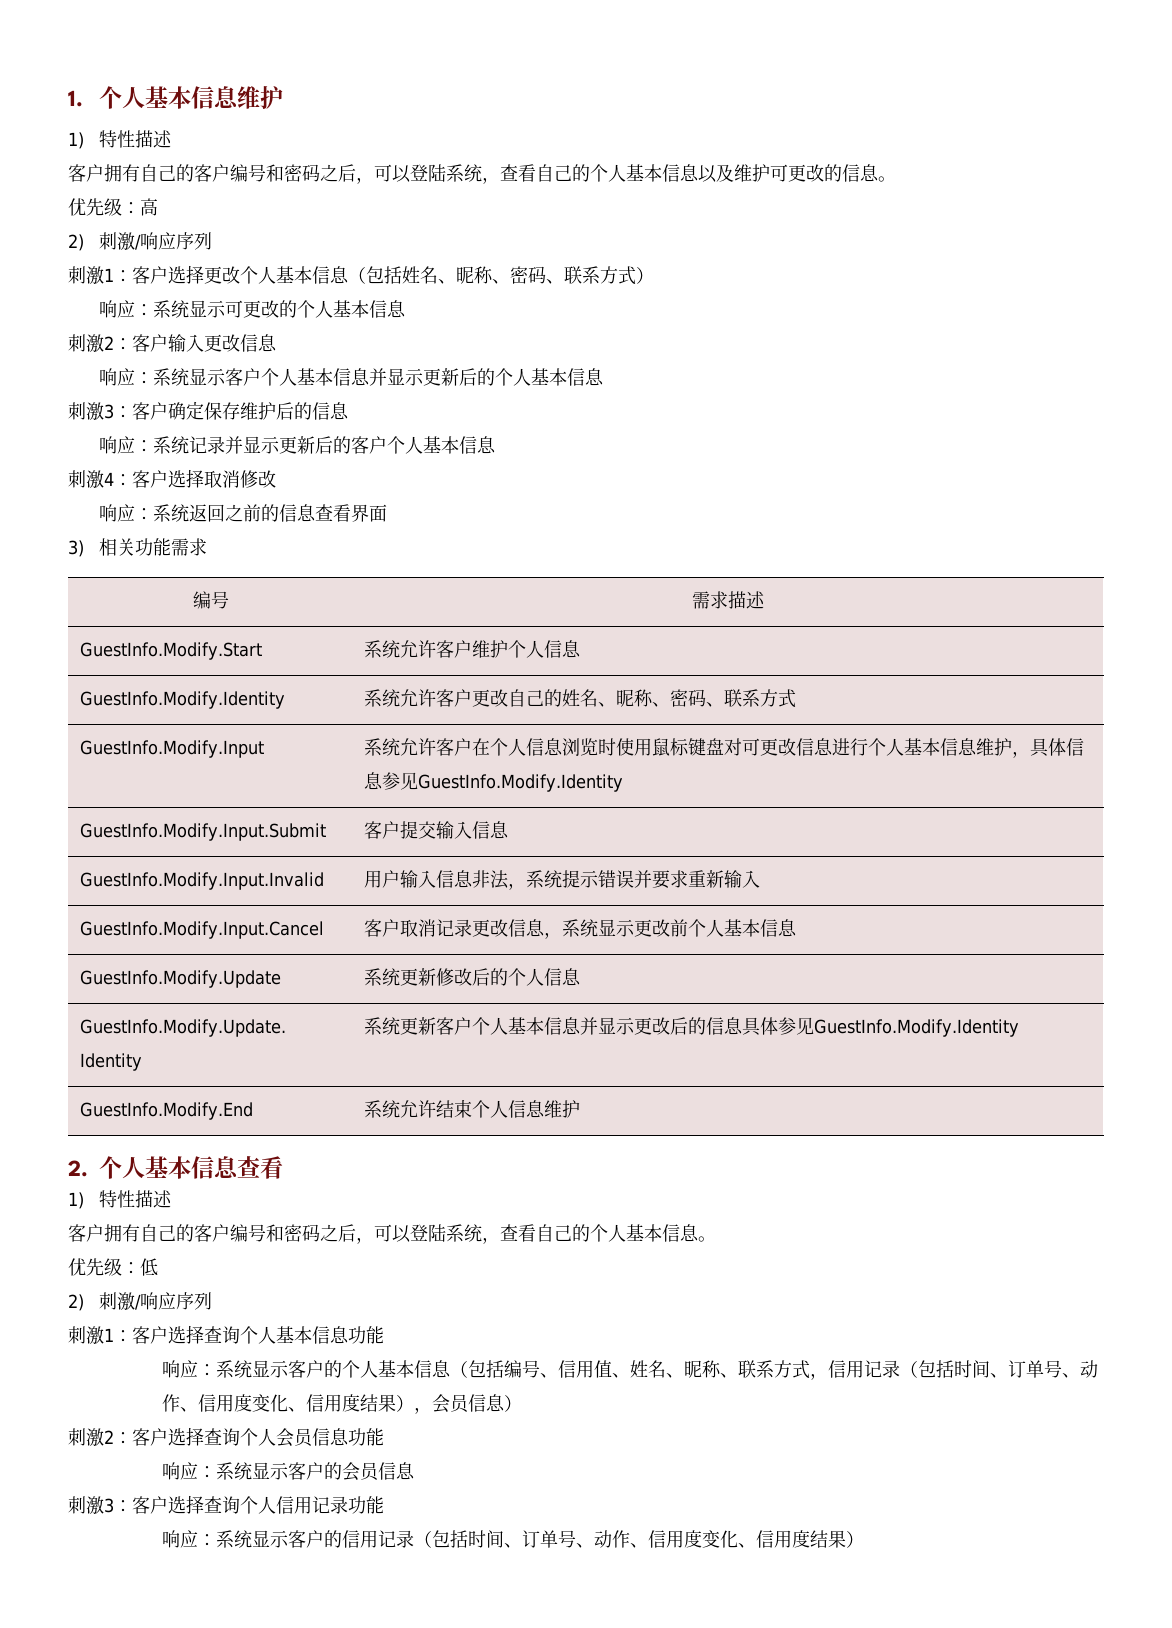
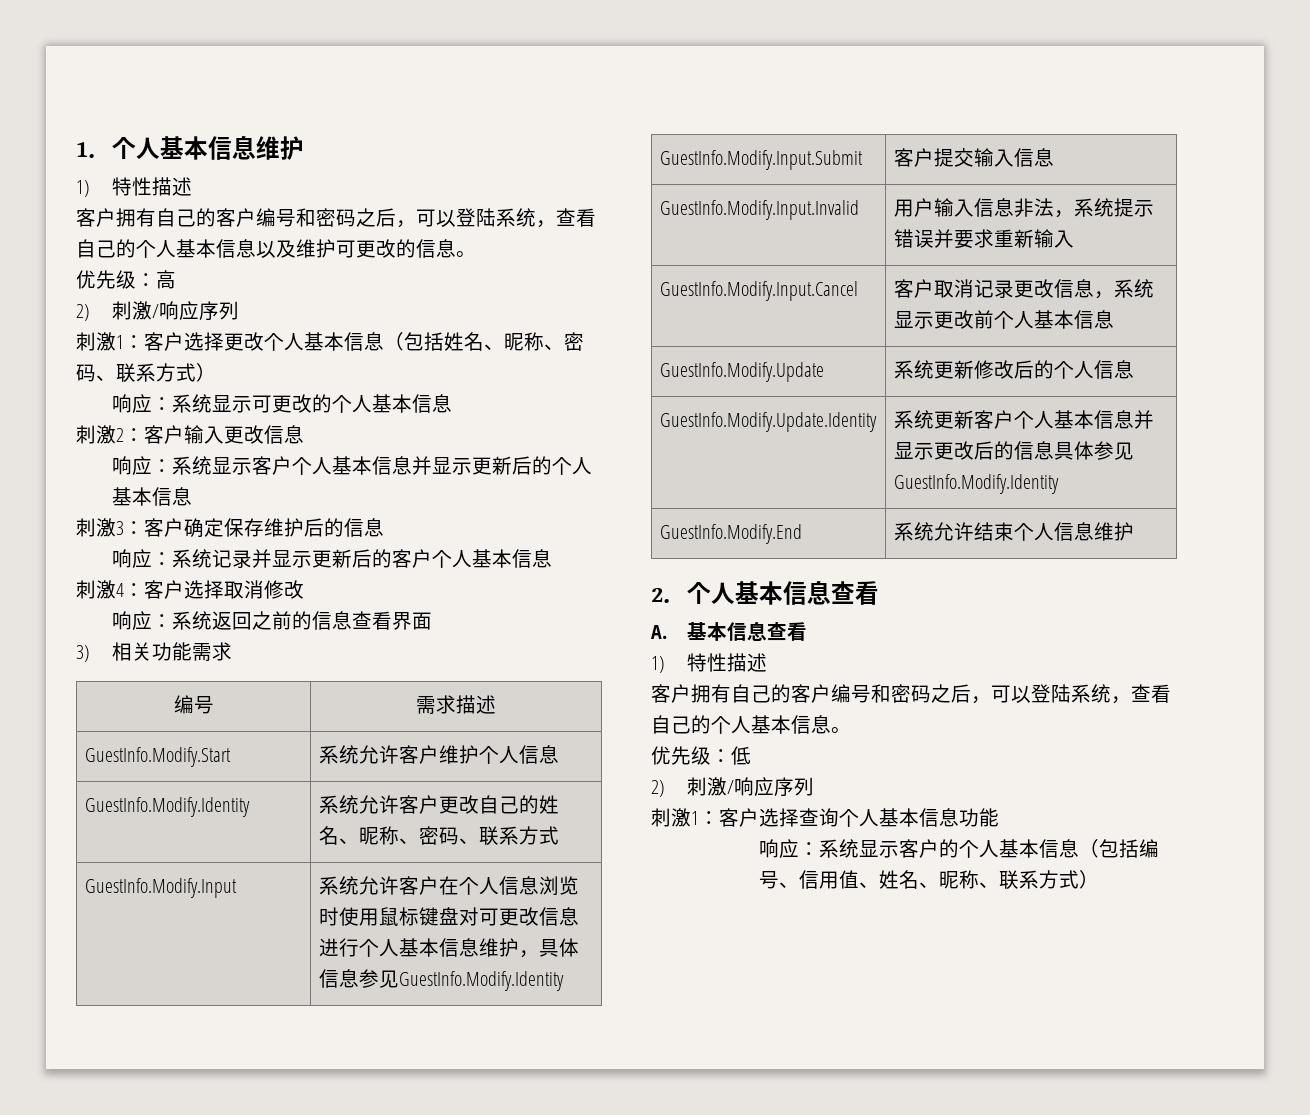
+ A.基本信息查看
- 响应：系统显示客户的个人基本信息（包括编号、信用值、姓名、昵称、联系方式，信用记录（包括时间、订单号、动作、信用度变化、信用度结果），会员信息）
- 刺激2：客户选择查询个人会员信息功能
- 响应：系统显示客户的会员信息
- 刺激3：客户选择查询个人信用记录功能
- 响应：系统显示客户的信用记录（包括时间、订单号、动作、信用度变化、信用度结果）
+ 响应：系统显示客户的个人基本信息（包括编号、信用值、姓名、昵称、联系方式）

